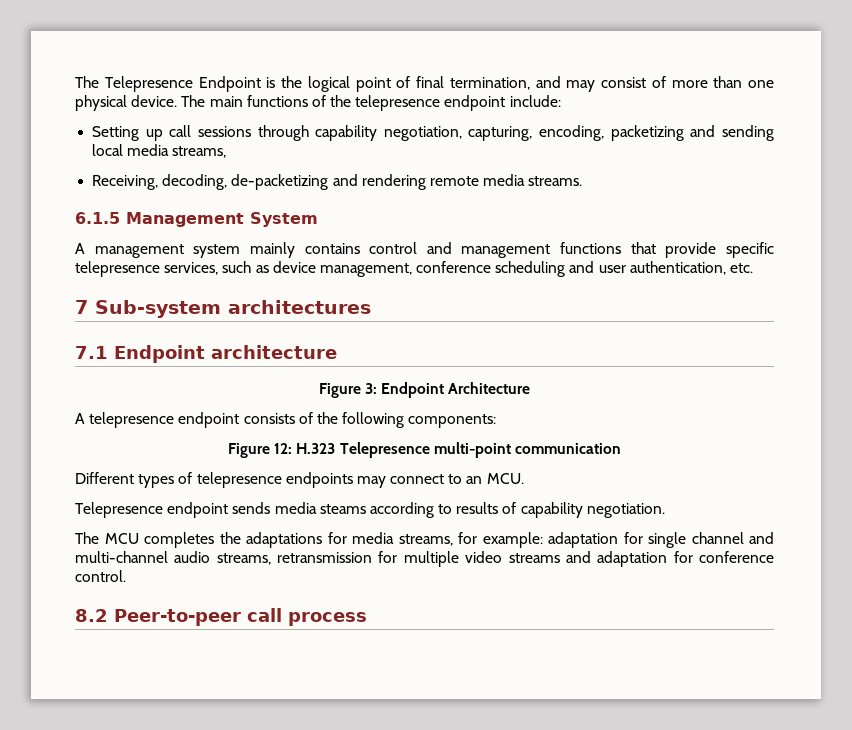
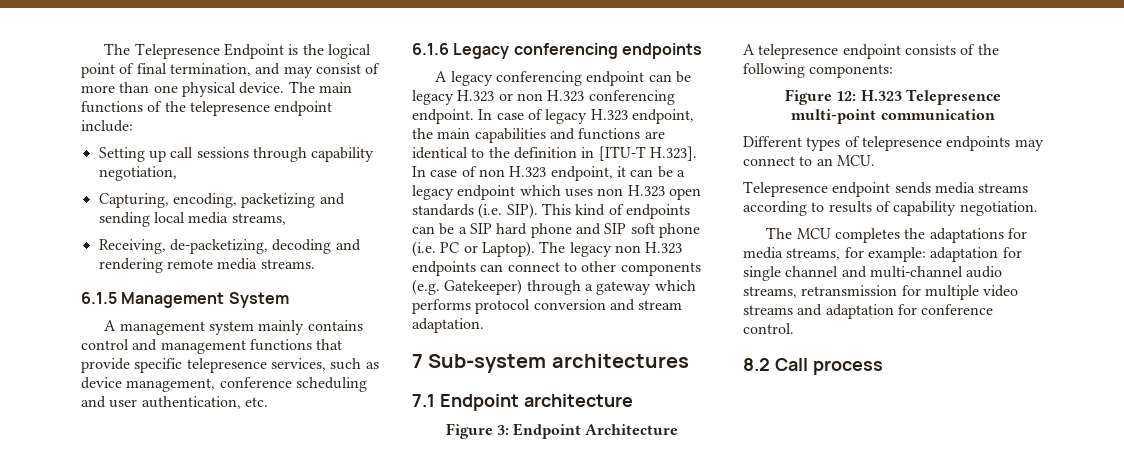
- Setting up call sessions through capability negotiation, capturing, encoding, packetizing and sending local media streams,
+ Setting up call sessions through capability negotiation,
+ Capturing, encoding, packetizing and sending local media streams,
- Receiving, decoding, de-packetizing and rendering remote media streams.
+ Receiving, de-packetizing, decoding and rendering remote media streams.
+ 6.1.6 Legacy conferencing endpoints
+ A legacy conferencing endpoint can be legacy H.323 or non H.323 conferencing endpoint. In case of legacy H.323 endpoint, the main capabilities and functions are identical to the definition in [ITU-T H.323]. In case of non H.323 endpoint, it can be a legacy endpoint which uses non H.323 open standards (i.e. SIP). This kind of endpoints can be a SIP hard phone and SIP soft phone (i.e. PC or Laptop). The legacy non H.323 endpoints can connect to other components (e.g. Gatekeeper) through a gateway which performs protocol conversion and stream adaptation.
- Telepresence endpoint sends media steams according to results of capability negotiation.
+ Telepresence endpoint sends media streams according to results of capability negotiation.
- 8.2 Peer-to-peer call process
+ 8.2 Call process

